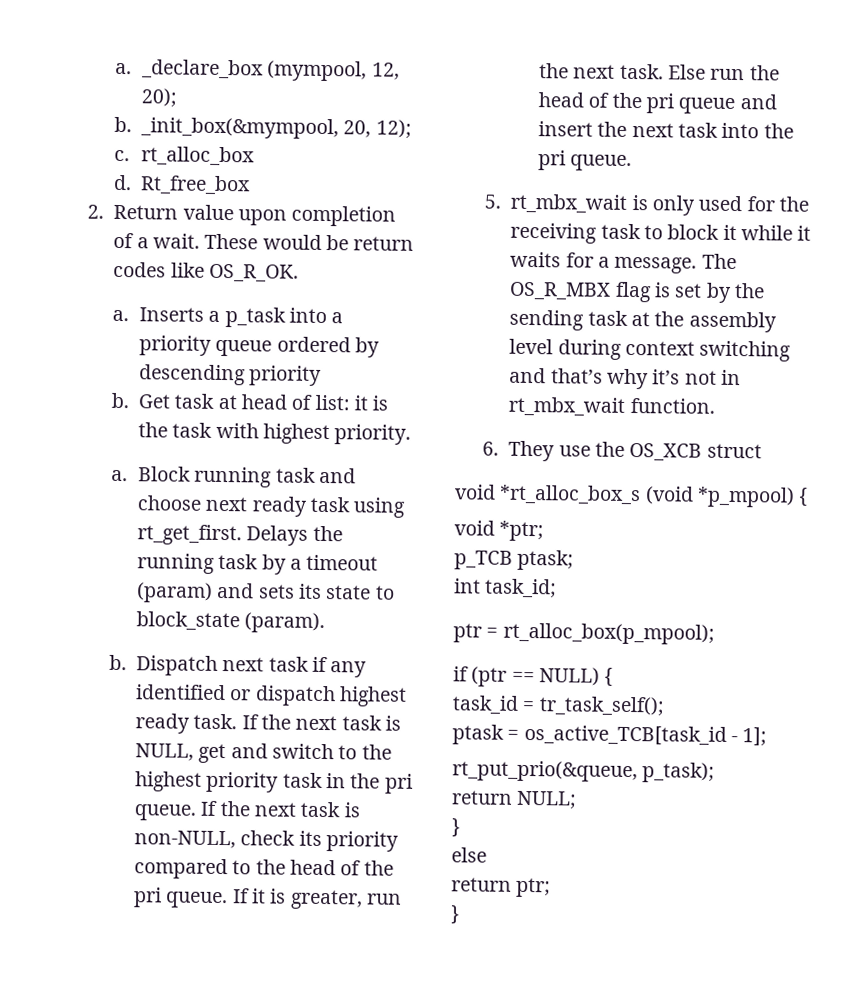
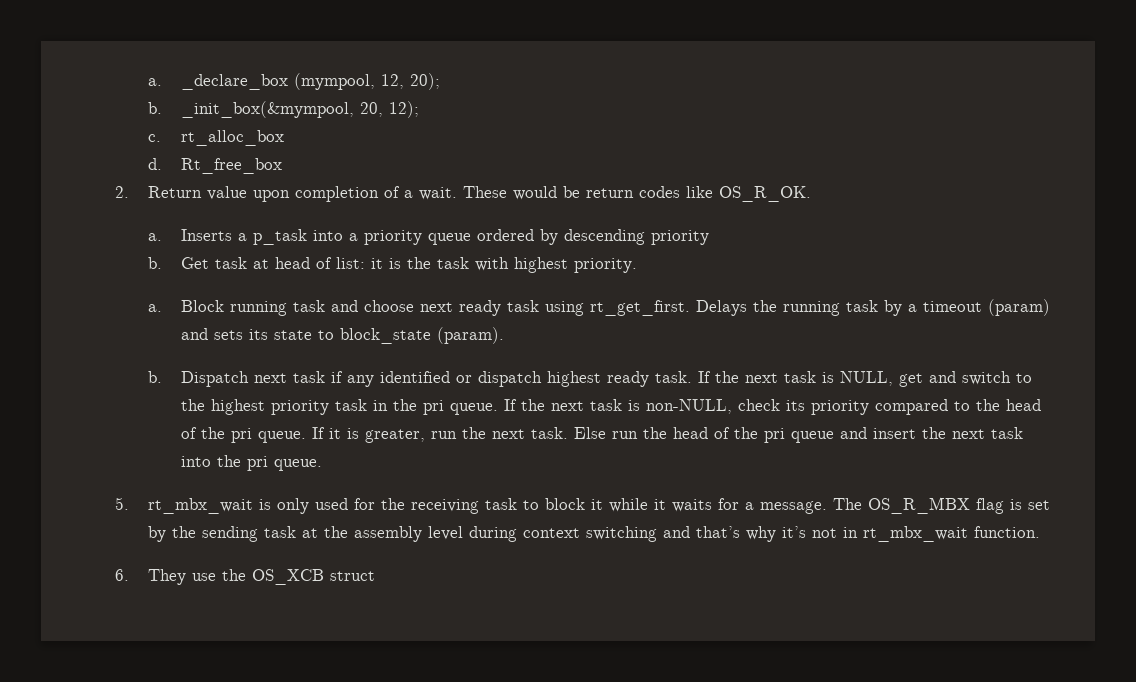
- void *rt_alloc_box_s (void *p_mpool) {
- void *ptr;
- p_TCB ptask;
- int task_id;
- ptr = rt_alloc_box(p_mpool);
- if (ptr == NULL) {
- task_id = tr_task_self();
- ptask = os_active_TCB[task_id - 1];
- rt_put_prio(&queue, p_task);
- return NULL;
- }
- else
- return ptr;
- }

